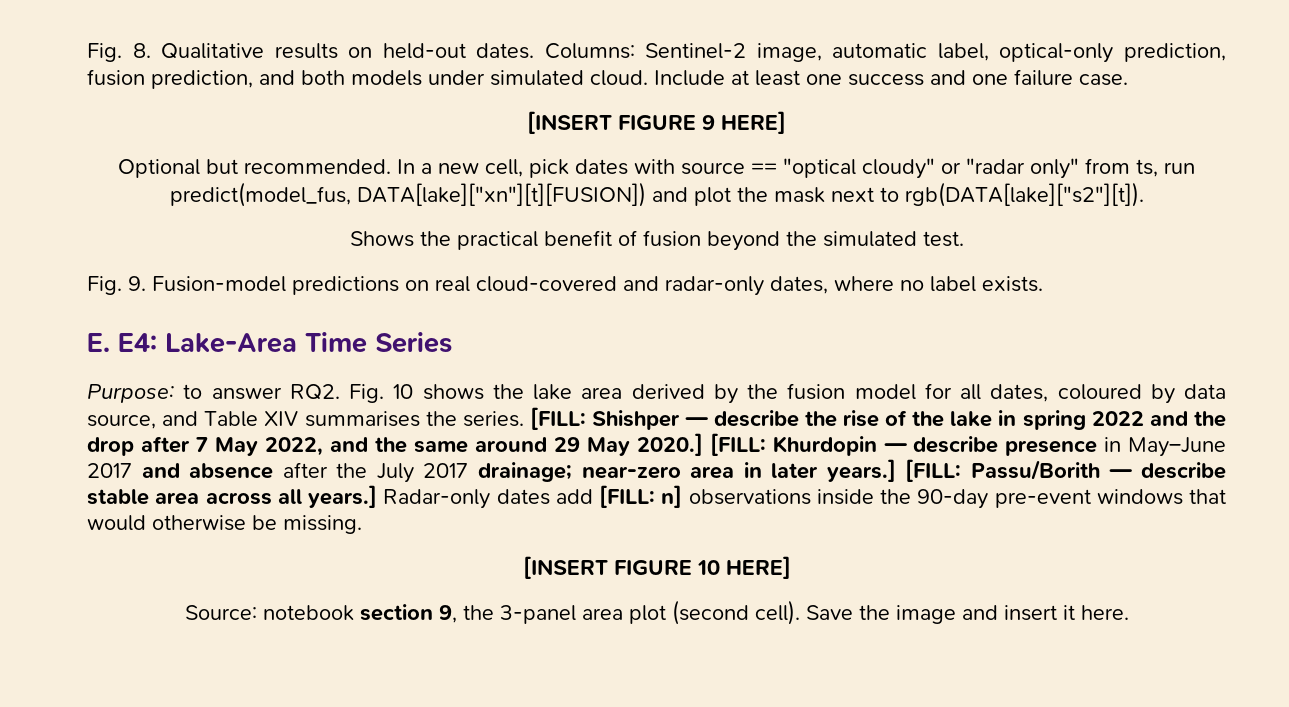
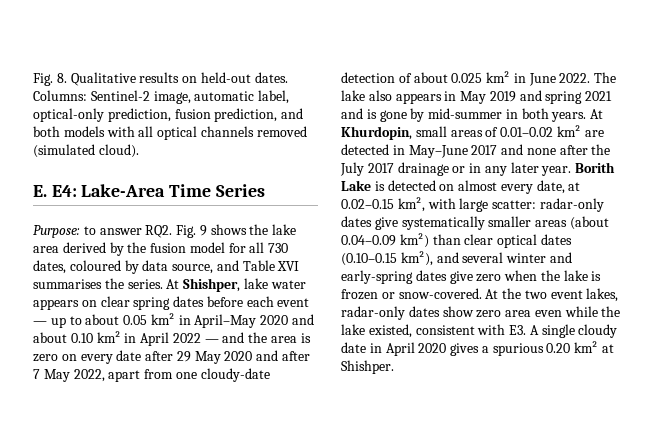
- Columns: Sentinel-2 image, automatic label, optical-only prediction, fusion prediction, and both models under simulated cloud. Include at least one success and one failure case.
- [INSERT FIGURE 9 HERE]
- Optional but recommended. In a new cell, pick dates with source == "optical cloudy" or "radar only" from ts, run predict(model_fus, DATA[lake]["xn"][t][FUSION]) and plot the mask next to rgb(DATA[lake]["s2"][t]).
- Shows the practical benefit of fusion beyond the simulated test.
- Fig. 9. Fusion-model predictions on real cloud-covered and radar-only dates, where no label exists.
+ Columns: Sentinel-2 image, automatic label, optical-only prediction, fusion prediction, and both models with all optical channels removed (simulated cloud).
- Purpose: to answer RQ2. Fig. 10 shows the lake area derived by the fusion model for all dates, coloured by data source, and Table XIV summarises the series.
+ Purpose: to answer RQ2. Fig. 9 shows the lake area derived by the fusion model for all 730 dates, coloured by data source, and Table XVI summarises the series.
- [FILL: Shishper — describe the rise of the lake in spring 2022 and the drop after 7 May 2022, and the same around 29 May 2020.] [FILL: Khurdopin — describe presence in May–June 2017 and absence after the July 2017 drainage; near-zero area in later years.] [FILL: Passu/Borith — describe stable area across all years.] Radar-only dates add [FILL: n] observations inside the 90-day pre-event windows that would otherwise be missing.
- [INSERT FIGURE 10 HERE]
- Source: notebook section 9, the 3-panel area plot (second cell). Save the image and insert it here.
+ At Shishper, lake water appears on clear spring dates before each event — up to about 0.05 km² in April–May 2020 and about 0.10 km² in April 2022 — and the area is zero on every date after 29 May 2020 and after 7 May 2022, apart from one cloudy-date detection of about 0.025 km² in June 2022. The lake also appears in May 2019 and spring 2021 and is gone by mid-summer in both years. At Khurdopin, small areas of 0.01–0.02 km² are detected in May–June 2017 and none after the July 2017 drainage or in any later year. Borith Lake is detected on almost every date, at 0.02–0.15 km², with large scatter: radar-only dates give systematically smaller areas (about 0.04–0.09 km²) than clear optical dates (0.10–0.15 km²), and several winter and early-spring dates give zero when the lake is frozen or snow-covered. At the two event lakes, radar-only dates show zero area even while the lake existed, consistent with E3. A single cloudy date in April 2020 gives a spurious 0.20 km² at Shishper.

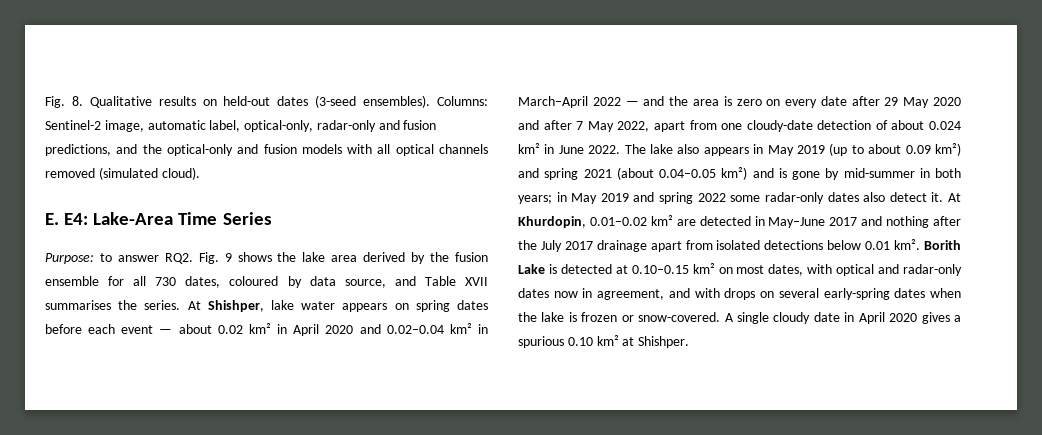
- Fig. 8. Qualitative results on held-out dates.
+ Fig. 8. Qualitative results on held-out dates (3-seed ensembles).
- Columns: Sentinel-2 image, automatic label, optical-only prediction, fusion prediction, and both models with all optical channels removed (simulated cloud).
+ Columns: Sentinel-2 image, automatic label, optical-only, radar-only and fusion predictions, and the optical-only and fusion models with all optical channels removed (simulated cloud).
- Purpose: to answer RQ2. Fig. 9 shows the lake area derived by the fusion model for all 730 dates, coloured by data source, and Table XVI summarises the series.
+ Purpose: to answer RQ2. Fig. 9 shows the lake area derived by the fusion ensemble for all 730 dates, coloured by data source, and Table XVII summarises the series.
- At Shishper, lake water appears on clear spring dates before each event — up to about 0.05 km² in April–May 2020 and about 0.10 km² in April 2022 — and the area is zero on every date after 29 May 2020 and after 7 May 2022, apart from one cloudy-date detection of about 0.025 km² in June 2022.
+ At Shishper, lake water appears on spring dates before each event — about 0.02 km² in April 2020 and 0.02–0.04 km² in March–April 2022 — and the area is zero on every date after 29 May 2020 and after 7 May 2022, apart from one cloudy-date detection of about 0.024 km² in June 2022.
- The lake also appears in May 2019 and spring 2021 and is gone by mid-summer in both years. At Khurdopin, small areas of 0.01–0.02 km² are detected in May–June 2017 and none after the July 2017 drainage or in any later year. Borith Lake is detected on almost every date, at 0.02–0.15 km², with large scatter: radar-only dates give systematically smaller areas (about 0.04–0.09 km²) than clear optical dates (0.10–0.15 km²), and several winter and early-spring dates give zero when the lake is frozen or snow-covered.
+ The lake also appears in May 2019 (up to about 0.09 km²) and spring 2021 (about 0.04–0.05 km²) and is gone by mid-summer in both years; in May 2019 and spring 2022 some radar-only dates also detect it. At Khurdopin, 0.01–0.02 km² are detected in May–June 2017 and nothing after the July 2017 drainage apart from isolated detections below 0.01 km². Borith Lake is detected at 0.10–0.15 km² on most dates, with optical and radar-only dates now in agreement, and with drops on several early-spring dates when the lake is frozen or snow-covered.
- At the two event lakes, radar-only dates show zero area even while the lake existed, consistent with E3. A single cloudy date in April 2020 gives a spurious 0.20 km² at Shishper.
+ A single cloudy date in April 2020 gives a spurious 0.10 km² at Shishper.

